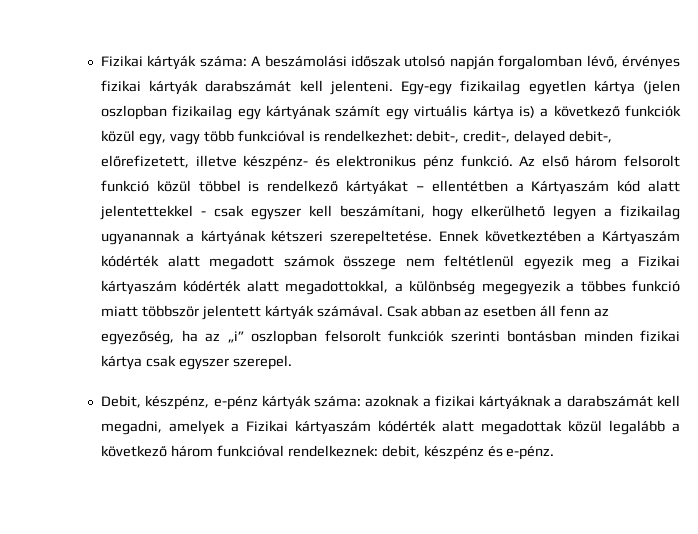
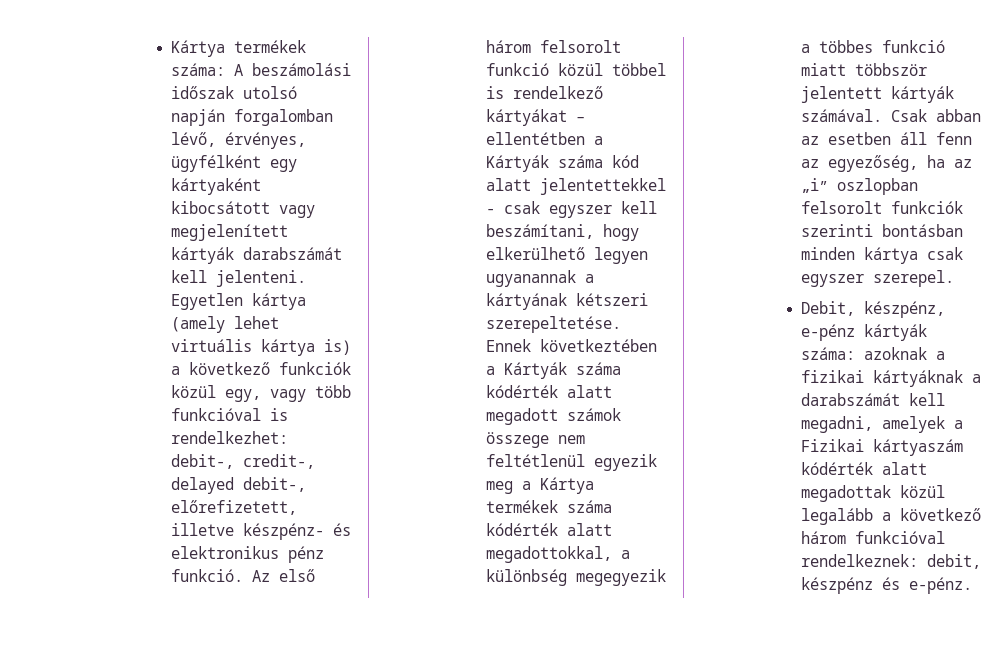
- Fizikai kártyák száma: A beszámolási időszak utolsó napján forgalomban lévő, érvényes fizikai kártyák darabszámát kell jelenteni. Egy-egy fizikailag egyetlen kártya (jelen oszlopban fizikailag egy kártyának számít egy virtuális kártya is) a következő funkciók közül egy, vagy több funkcióval is rendelkezhet: debit-, credit-, delayed debit-, előrefizetett, illetve készpénz- és elektronikus pénz funkció.
+ Kártya termékek száma: A beszámolási időszak utolsó napján forgalomban lévő, érvényes, ügyfélként egy kártyaként kibocsátott vagy megjelenített kártyák darabszámát kell jelenteni. Egyetlen kártya (amely lehet virtuális kártya is) a következő funkciók közül egy, vagy több funkcióval is rendelkezhet: debit-, credit-, delayed debit-, előrefizetett, illetve készpénz- és elektronikus pénz funkció.
- Az első három felsorolt funkció közül többel is rendelkező kártyákat – ellentétben a Kártyaszám kód alatt jelentettekkel - csak egyszer kell beszámítani, hogy elkerülhető legyen a fizikailag ugyanannak a kártyának kétszeri szerepeltetése.
+ Az első három felsorolt funkció közül többel is rendelkező kártyákat – ellentétben a Kártyák száma kód alatt jelentettekkel - csak egyszer kell beszámítani, hogy elkerülhető legyen ugyanannak a kártyának kétszeri szerepeltetése.
- Ennek következtében a Kártyaszám kódérték alatt megadott számok összege nem feltétlenül egyezik meg a Fizikai kártyaszám kódérték alatt megadottokkal, a különbség megegyezik a többes funkció miatt többször jelentett kártyák számával.
+ Ennek következtében a Kártyák száma kódérték alatt megadott számok összege nem feltétlenül egyezik meg a Kártya termékek száma kódérték alatt megadottokkal, a különbség megegyezik a többes funkció miatt többször jelentett kártyák számával.
- Csak abban az esetben áll fenn az egyezőség, ha az „i” oszlopban felsorolt funkciók szerinti bontásban minden fizikai kártya csak egyszer szerepel.
+ Csak abban az esetben áll fenn az egyezőség, ha az „i” oszlopban felsorolt funkciók szerinti bontásban minden kártya csak egyszer szerepel.

